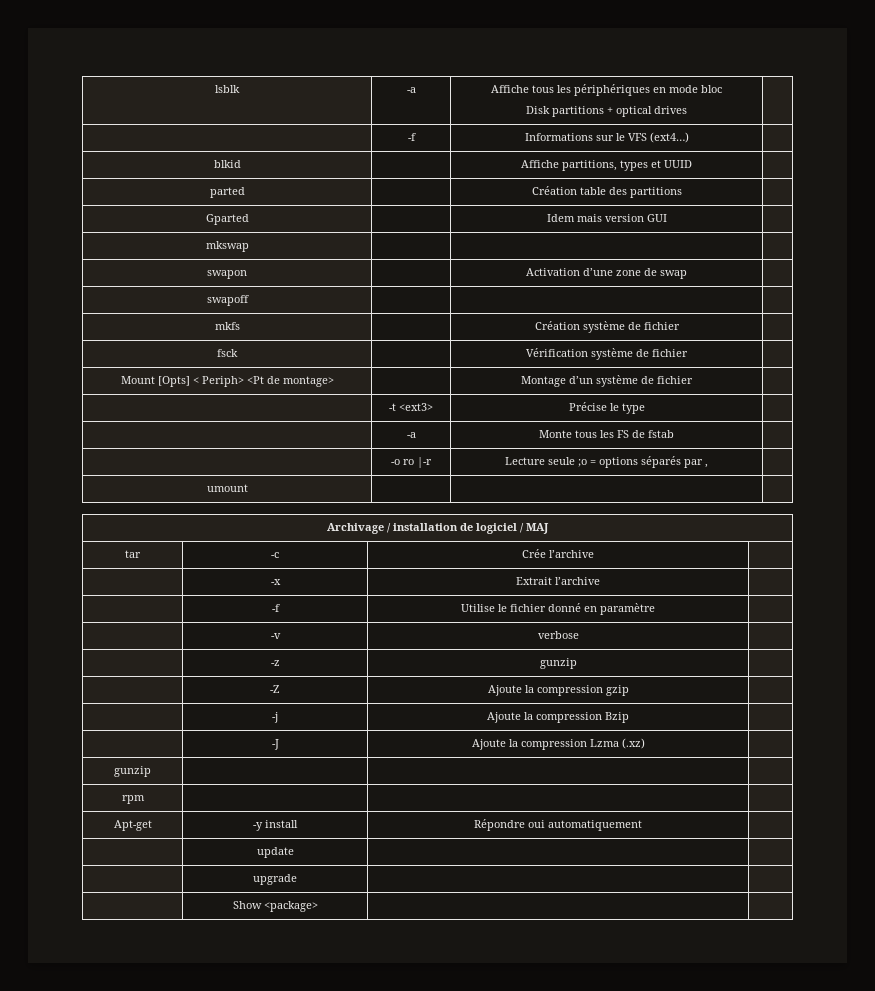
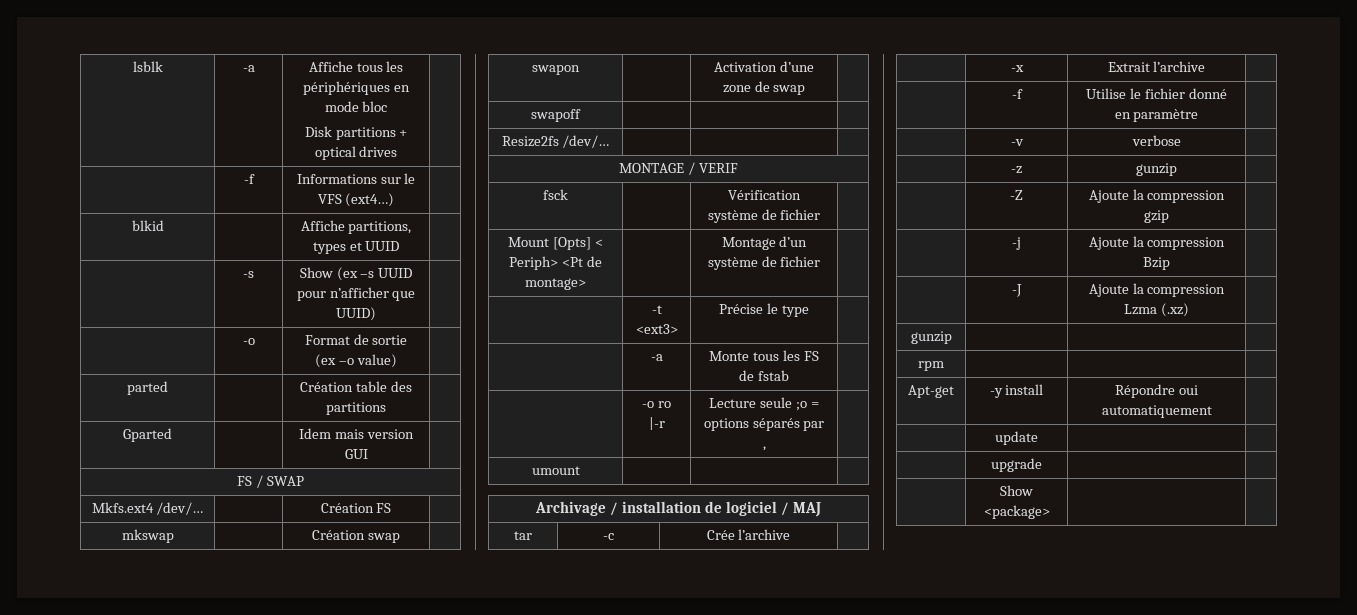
+ | -s | Show (ex –s UUID pour n’afficher que UUID) |
+ | -o | Format de sortie (ex –o value) |
+ FS / SWAP
+ Mkfs.ext4 /dev/… | | Création FS |
- mkswap | | |
+ mkswap | | Création swap |
- mkfs | | Création système de fichier |
+ Resize2fs /dev/… | | |
+ MONTAGE / VERIF

